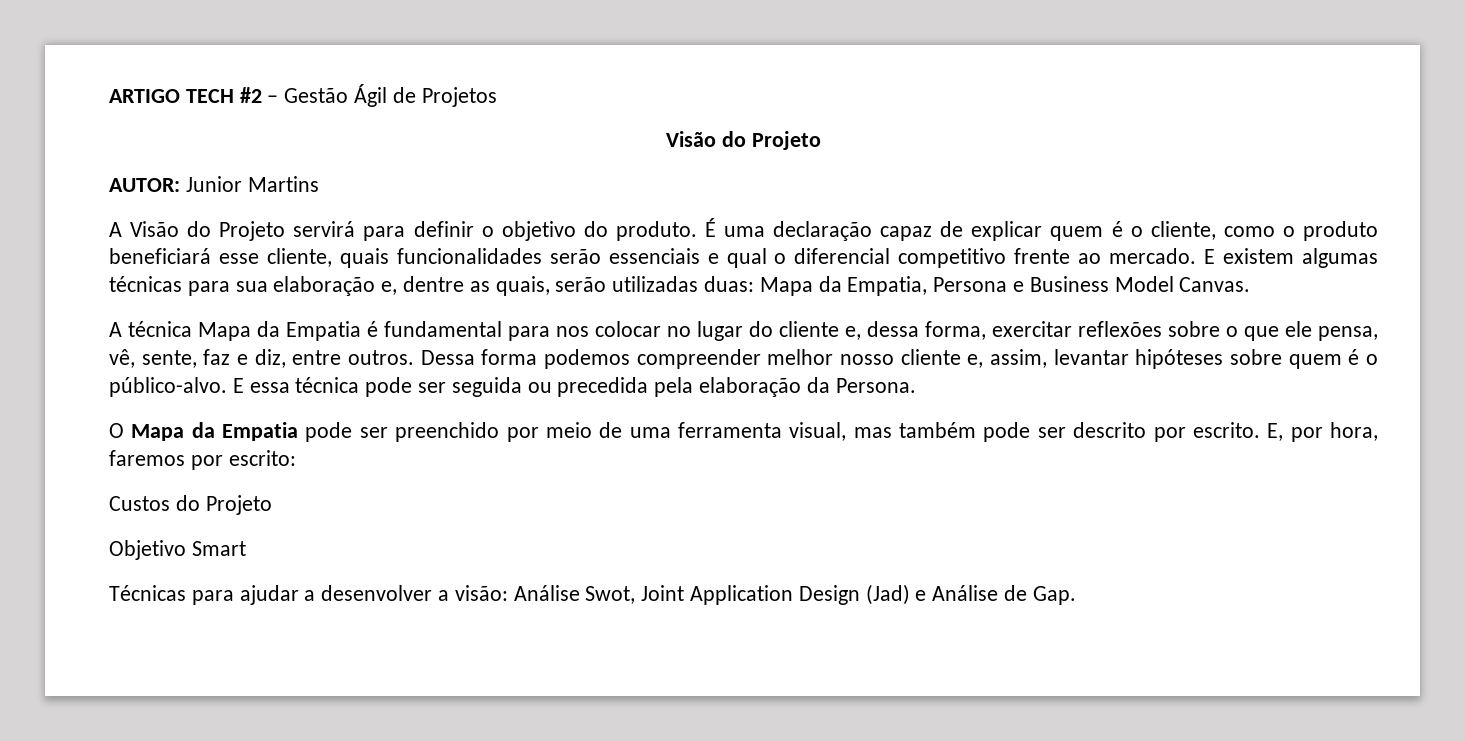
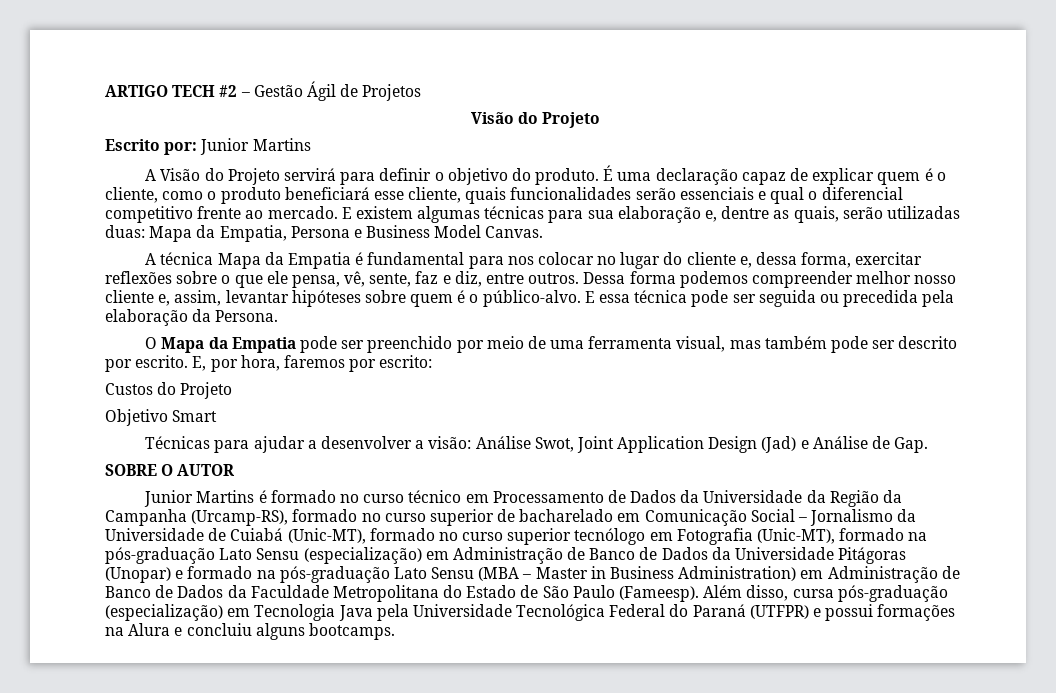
- AUTOR: Junior Martins
+ Escrito por: Junior Martins
+ SOBRE O AUTOR
+ Junior Martins é formado no curso técnico em Processamento de Dados da Universidade da Região da Campanha (Urcamp-RS), formado no curso superior de bacharelado em Comunicação Social – Jornalismo da Universidade de Cuiabá (Unic-MT), formado no curso superior tecnólogo em Fotografia (Unic-MT), formado na pós-graduação Lato Sensu (especialização) em Administração de Banco de Dados da Universidade Pitágoras (Unopar) e formado na pós-graduação Lato Sensu (MBA – Master in Business Administration) em Administração de Banco de Dados da Faculdade Metropolitana do Estado de São Paulo (Fameesp). Além disso, cursa pós-graduação (especialização) em Tecnologia Java pela Universidade Tecnológica Federal do Paraná (UTFPR) e possui formações na Alura e concluiu alguns bootcamps.

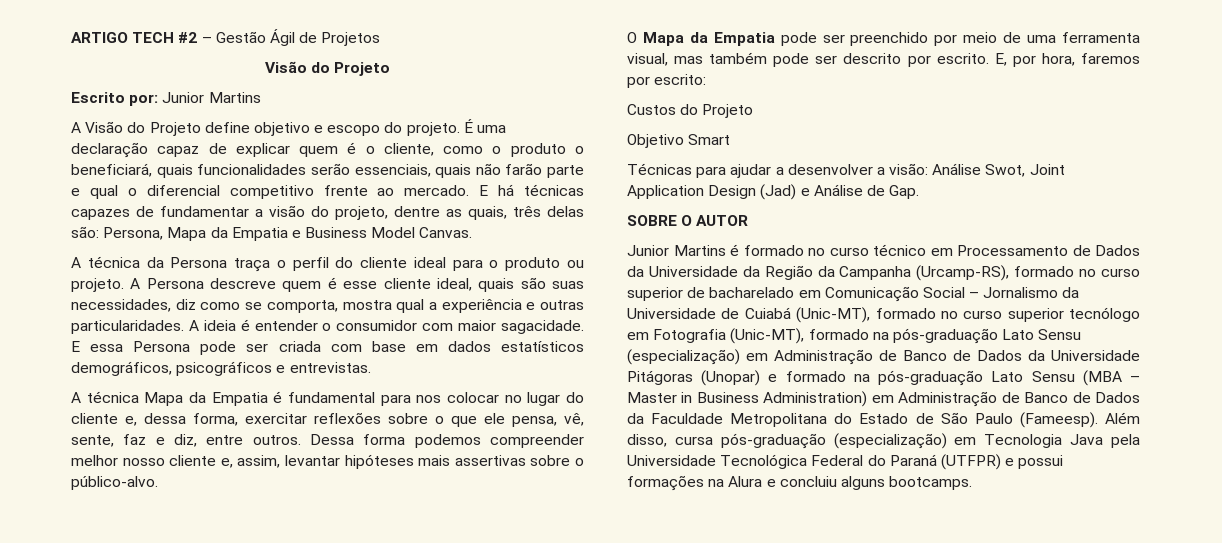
- A Visão do Projeto servirá para definir o objetivo do produto.
+ A Visão do Projeto define objetivo e escopo do projeto.
- É uma declaração capaz de explicar quem é o cliente, como o produto beneficiará esse cliente, quais funcionalidades serão essenciais e qual o diferencial competitivo frente ao mercado.
+ É uma declaração capaz de explicar quem é o cliente, como o produto o beneficiará, quais funcionalidades serão essenciais, quais não farão parte e qual o diferencial competitivo frente ao mercado.
- E existem algumas técnicas para sua elaboração e, dentre as quais, serão utilizadas duas: Mapa da Empatia, Persona e Business Model Canvas.
+ E há técnicas capazes de fundamentar a visão do projeto, dentre as quais, três delas são: Persona, Mapa da Empatia e Business Model Canvas.
+ A técnica da Persona traça o perfil do cliente ideal para o produto ou projeto. A Persona descreve quem é esse cliente ideal, quais são suas necessidades, diz como se comporta, mostra qual a experiência e outras particularidades. A ideia é entender o consumidor com maior sagacidade. E essa Persona pode ser criada com base em dados estatísticos demográficos, psicográficos e entrevistas.
- Dessa forma podemos compreender melhor nosso cliente e, assim, levantar hipóteses sobre quem é o público-alvo. E essa técnica pode ser seguida ou precedida pela elaboração da Persona.
+ Dessa forma podemos compreender melhor nosso cliente e, assim, levantar hipóteses mais assertivas sobre o público-alvo.

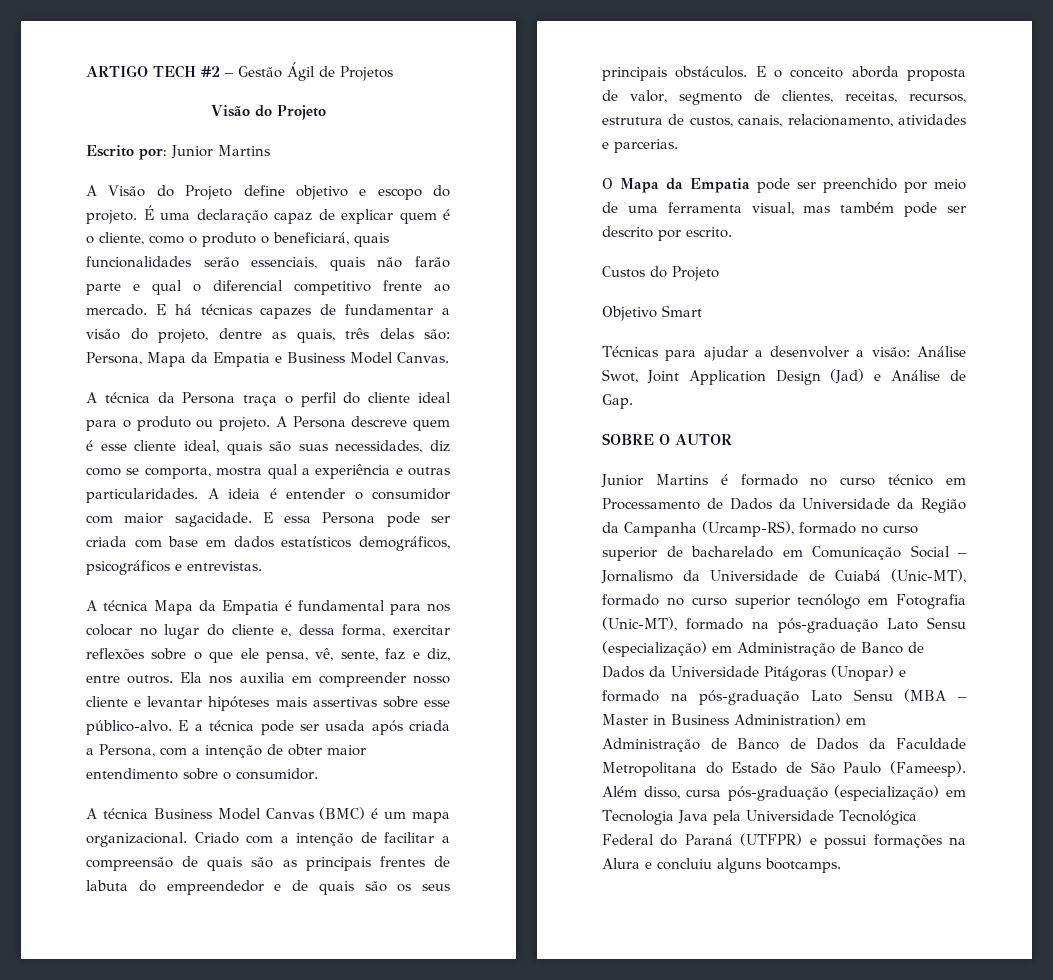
- Dessa forma podemos compreender melhor nosso cliente e, assim, levantar hipóteses mais assertivas sobre o público-alvo.
+ Ela nos auxilia em compreender nosso cliente e levantar hipóteses mais assertivas sobre esse público-alvo. E a técnica pode ser usada após criada a Persona, com a intenção de obter maior entendimento sobre o consumidor.
+ A técnica Business Model Canvas (BMC) é um mapa organizacional. Criado com a intenção de facilitar a compreensão de quais são as principais frentes de labuta do empreendedor e de quais são os seus principais obstáculos. E o conceito aborda proposta de valor, segmento de clientes, receitas, recursos, estrutura de custos, canais, relacionamento, atividades e parcerias.
- E, por hora, faremos por escrito:

